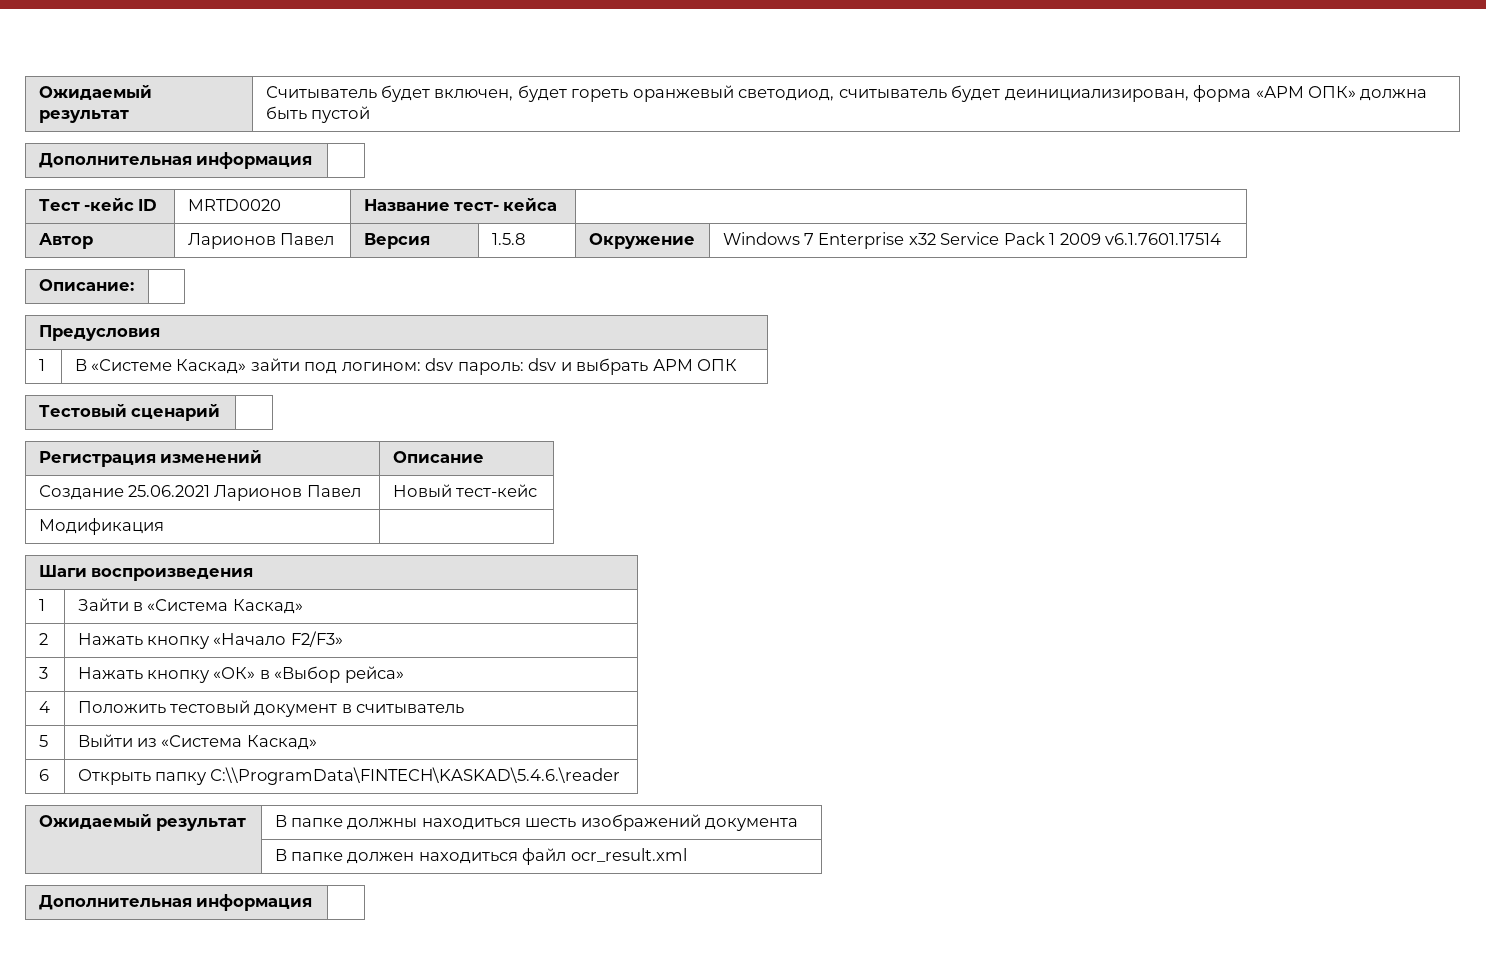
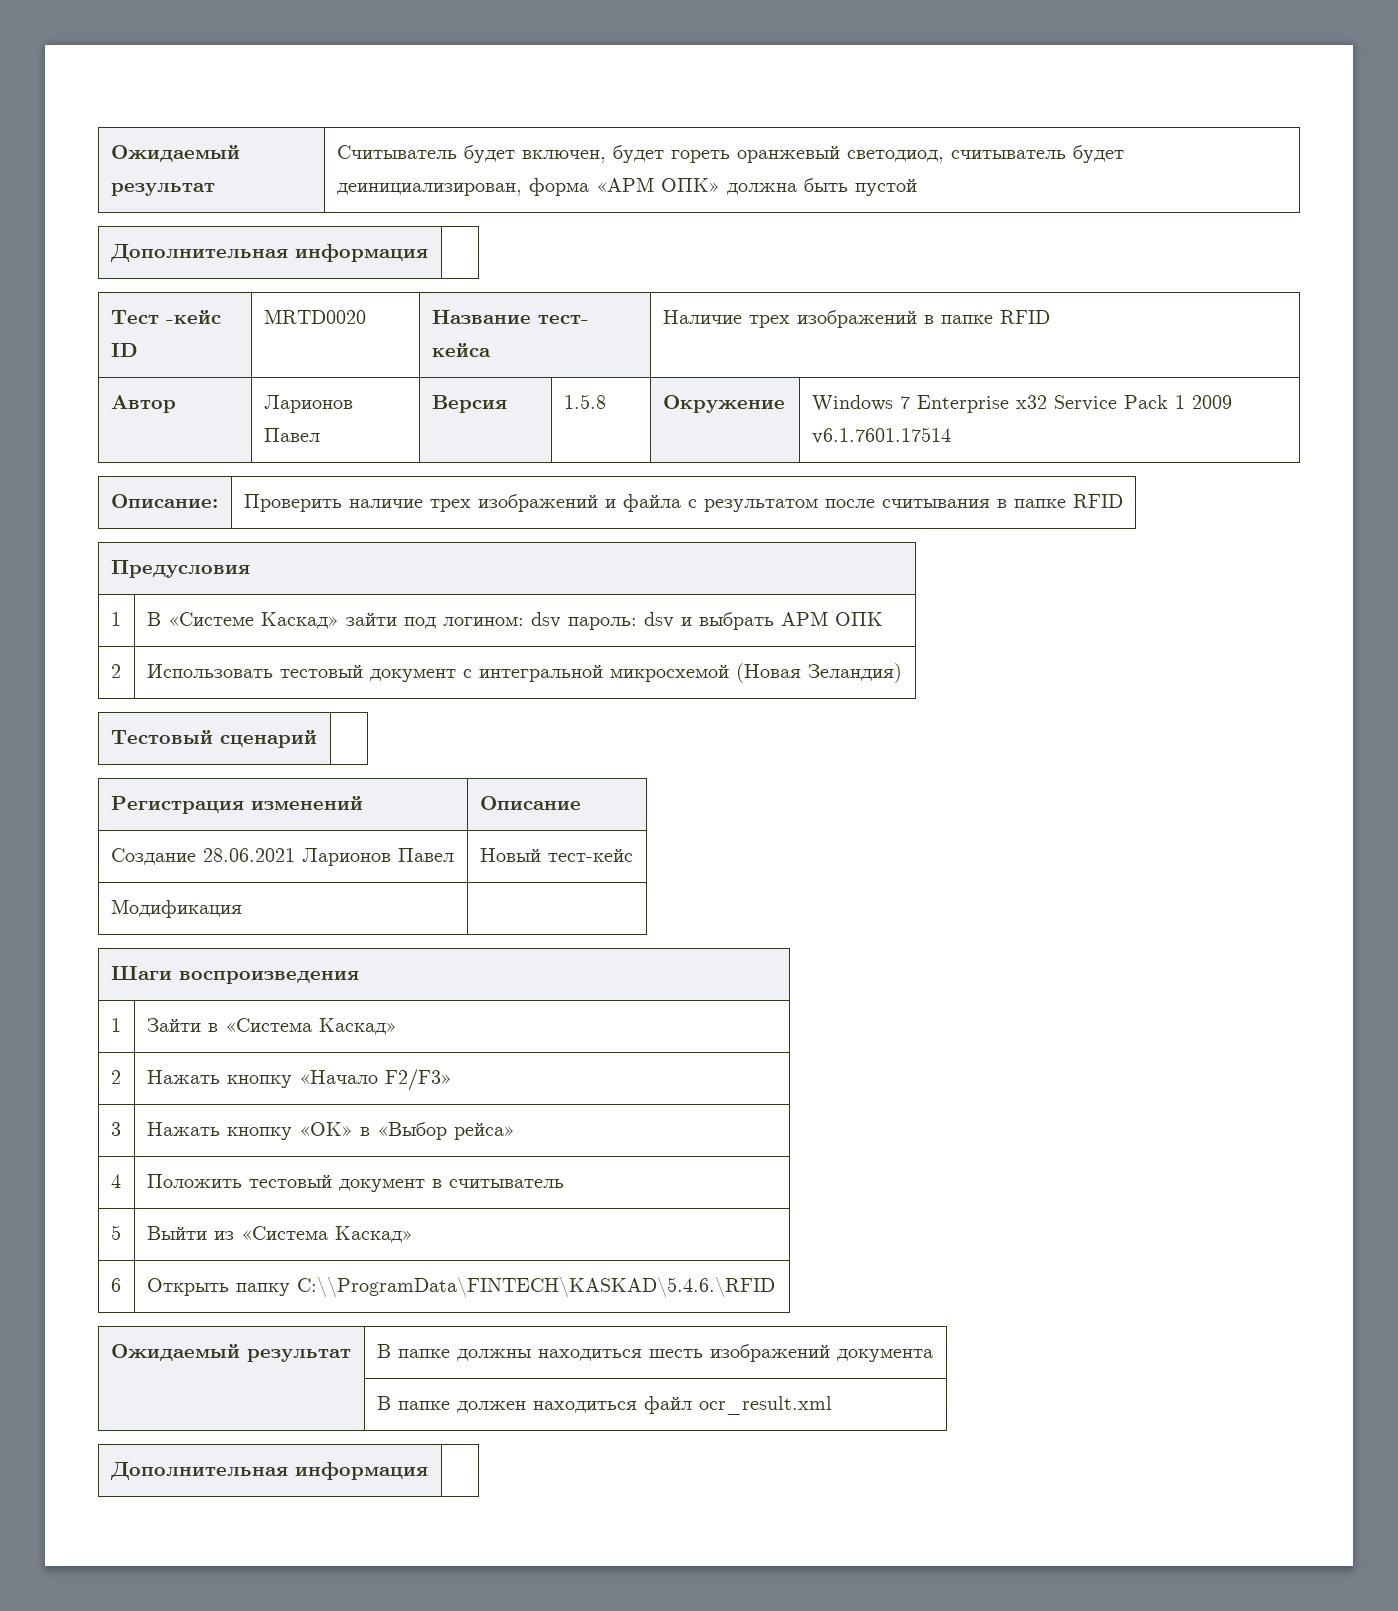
- Тест -кейс ID | MRTD0020 | Название тест- кейса |
+ Тест -кейс ID | MRTD0020 | Название тест- кейса | Наличие трех изображений в папке RFID
- Описание: |
+ Описание: | Проверить наличие трех изображений и файла с результатом после считывания в папке RFID
+ 2 | Использовать тестовый документ с интегральной микросхемой (Новая Зеландия)
- Создание 25.06.2021 Ларионов Павел | Новый тест-кейс
+ Создание 28.06.2021 Ларионов Павел | Новый тест-кейс
- 6 | Открыть папку С:\\ProgramData\FINTECH\KASKAD\5.4.6.\reader
+ 6 | Открыть папку С:\\ProgramData\FINTECH\KASKAD\5.4.6.\RFID

